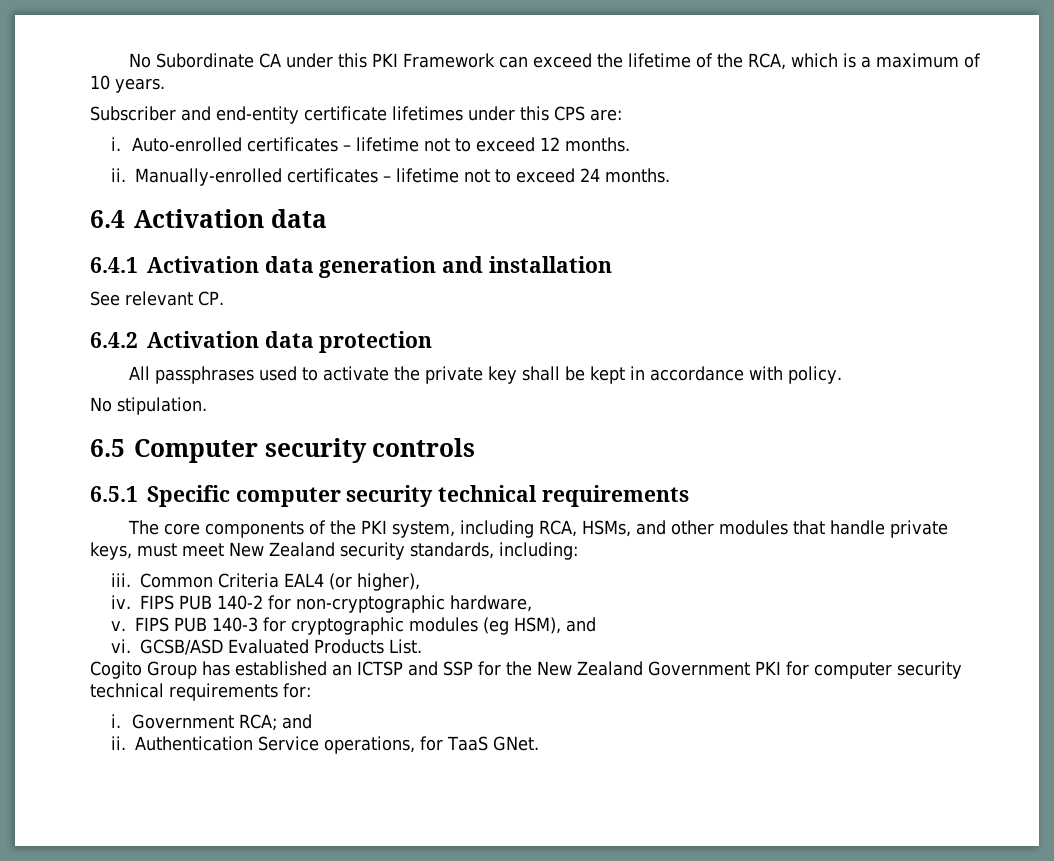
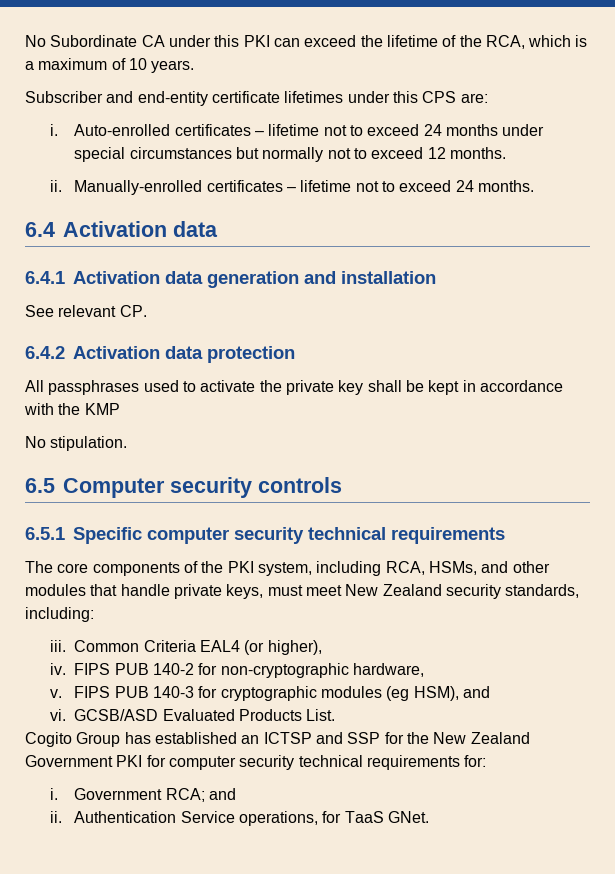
- No Subordinate CA under this PKI Framework can exceed the lifetime of the RCA, which is a maximum of 10 years.
+ No Subordinate CA under this PKI can exceed the lifetime of the RCA, which is a maximum of 10 years.
- Auto-enrolled certificates – lifetime not to exceed 12 months.
+ Auto-enrolled certificates – lifetime not to exceed 24 months under special circumstances but normally not to exceed 12 months.
- All passphrases used to activate the private key shall be kept in accordance with policy.
+ All passphrases used to activate the private key shall be kept in accordance with the KMP

